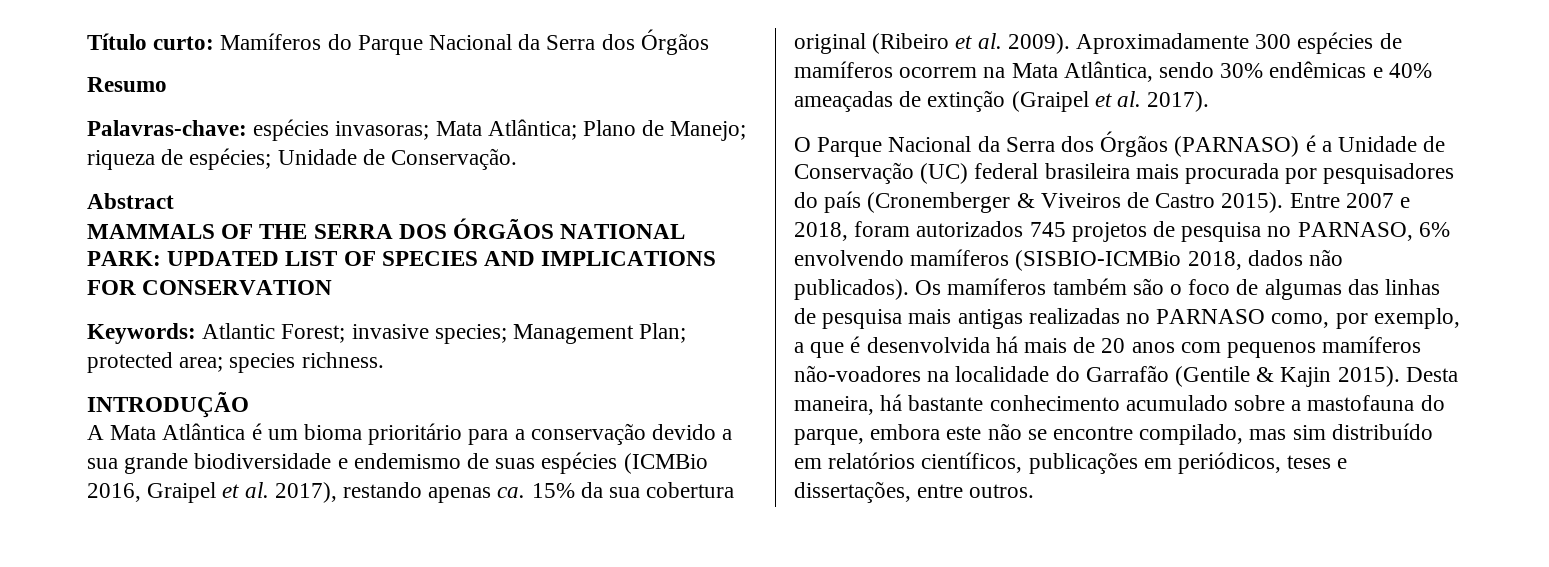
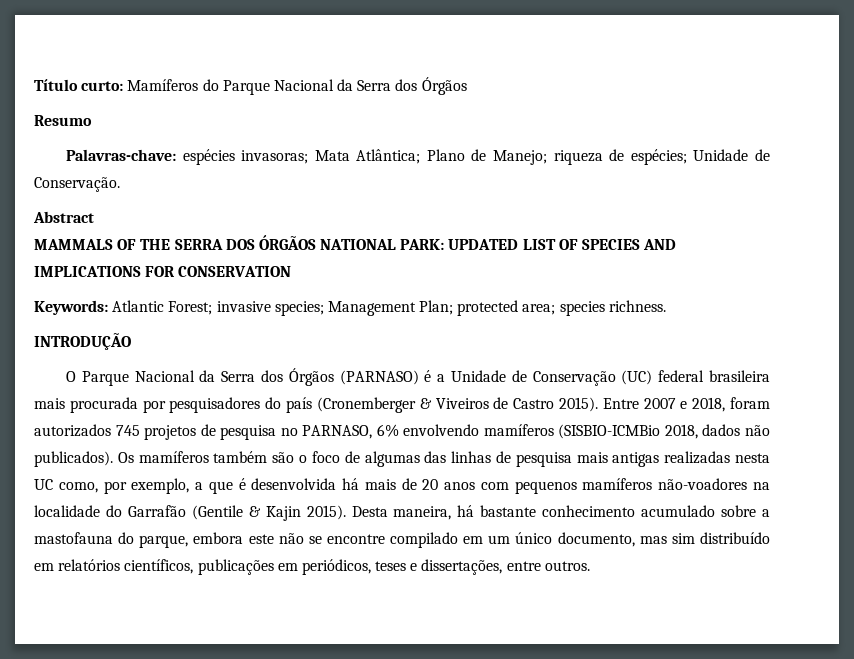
- A Mata Atlântica é um bioma prioritário para a conservação devido a sua grande biodiversidade e endemismo de suas espécies (ICMBio 2016, Graipel et al. 2017), restando apenas ca. 15% da sua cobertura original (Ribeiro et al. 2009). Aproximadamente 300 espécies de mamíferos ocorrem na Mata Atlântica, sendo 30% endêmicas e 40% ameaçadas de extinção (Graipel et al. 2017).
- Os mamíferos também são o foco de algumas das linhas de pesquisa mais antigas realizadas no PARNASO como, por exemplo, a que é desenvolvida há mais de 20 anos com pequenos mamíferos não-voadores na localidade do Garrafão (Gentile & Kajin 2015).
+ Os mamíferos também são o foco de algumas das linhas de pesquisa mais antigas realizadas nesta UC como, por exemplo, a que é desenvolvida há mais de 20 anos com pequenos mamíferos não-voadores na localidade do Garrafão (Gentile & Kajin 2015).
- Desta maneira, há bastante conhecimento acumulado sobre a mastofauna do parque, embora este não se encontre compilado, mas sim distribuído em relatórios científicos, publicações em periódicos, teses e dissertações, entre outros.
+ Desta maneira, há bastante conhecimento acumulado sobre a mastofauna do parque, embora este não se encontre compilado em um único documento, mas sim distribuído em relatórios científicos, publicações em periódicos, teses e dissertações, entre outros.

